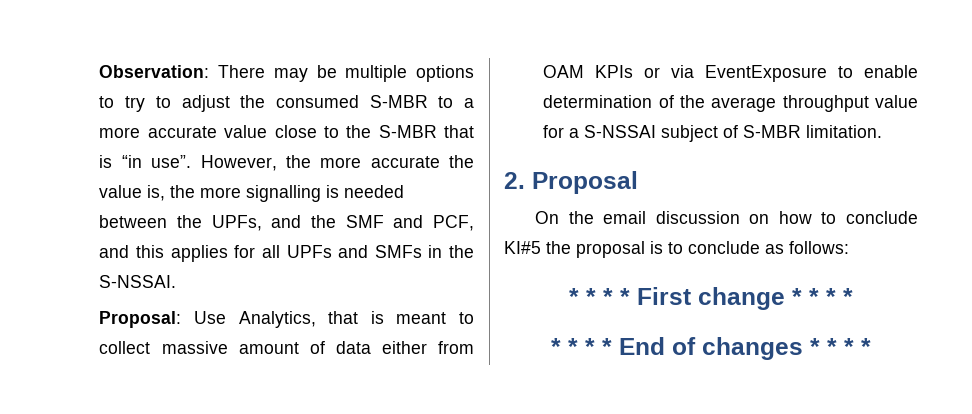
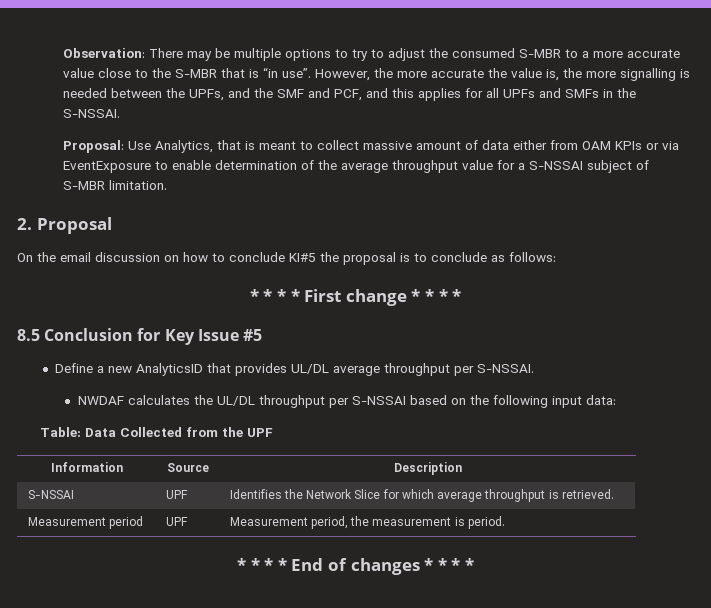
+ 8.5 Conclusion for Key Issue #5
+ Define a new AnalyticsID that provides UL/DL average throughput per S-NSSAI.
+ NWDAF calculates the UL/DL throughput per S-NSSAI based on the following input data:
+ Table: Data Collected from the UPF
+ Information | Source | Description
+ S-NSSAI | UPF | Identifies the Network Slice for which average throughput is retrieved.
+ Measurement period | UPF | Measurement period, the measurement is period.

